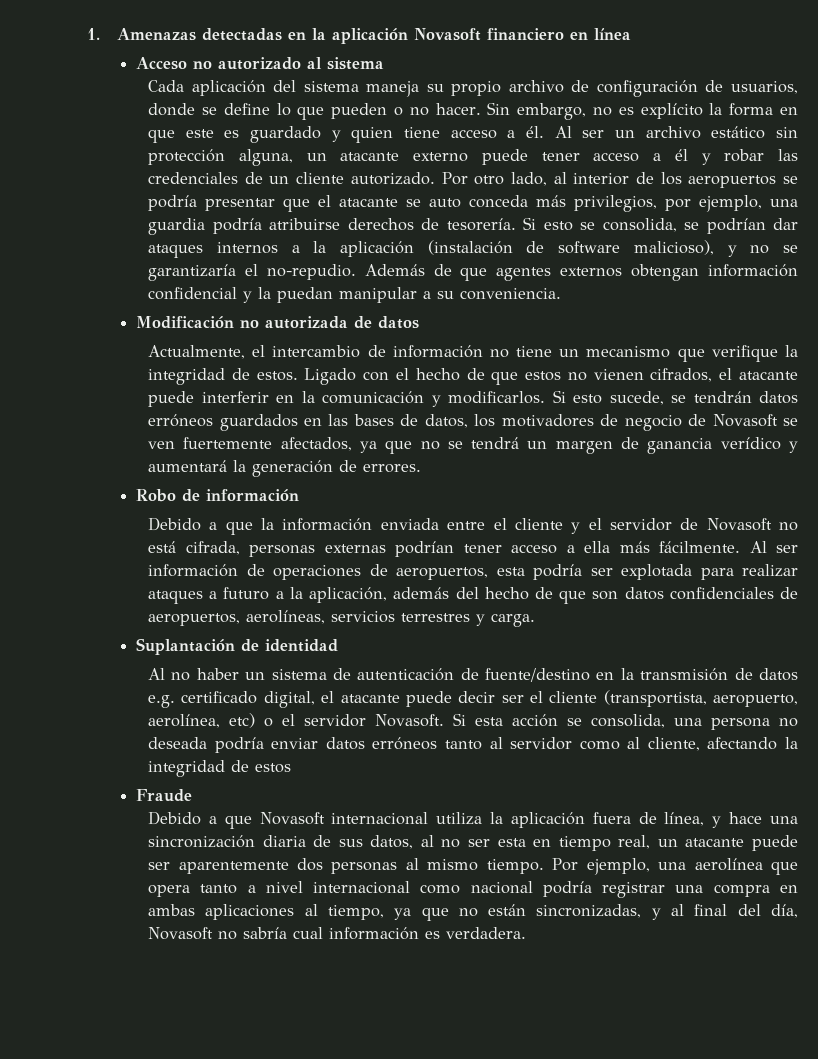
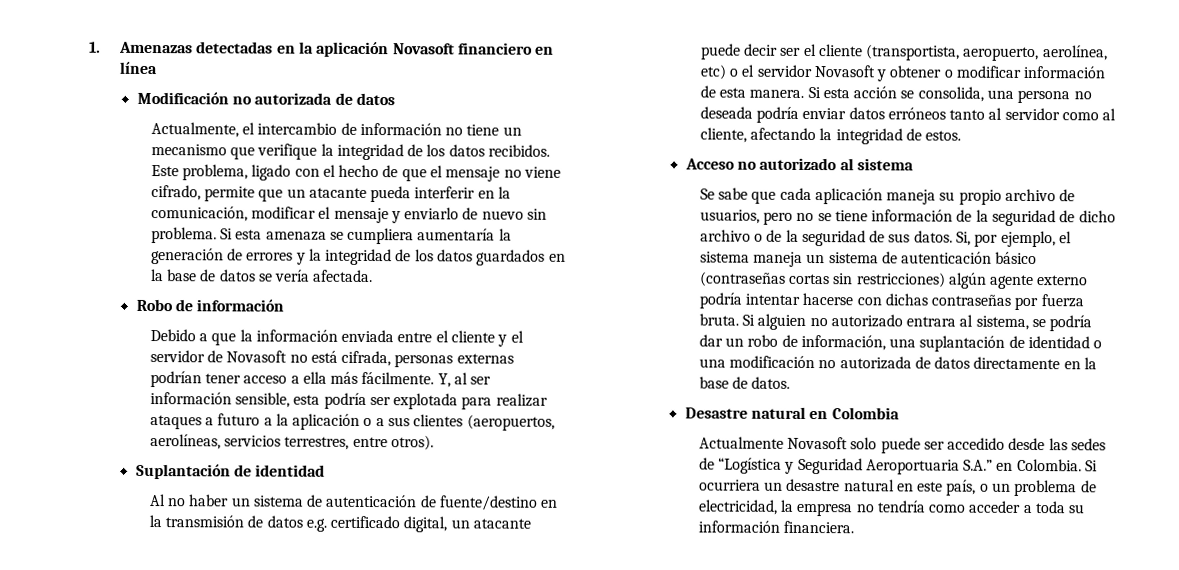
- Acceso no autorizado al sistema
- Cada aplicación del sistema maneja su propio archivo de configuración de usuarios, donde se define lo que pueden o no hacer. Sin embargo, no es explícito la forma en que este es guardado y quien tiene acceso a él. Al ser un archivo estático sin protección alguna, un atacante externo puede tener acceso a él y robar las credenciales de un cliente autorizado. Por otro lado, al interior de los aeropuertos se podría presentar que el atacante se auto conceda más privilegios, por ejemplo, una guardia podría atribuirse derechos de tesorería. Si esto se consolida, se podrían dar ataques internos a la aplicación (instalación de software malicioso), y no se garantizaría el no-repudio. Además de que agentes externos obtengan información confidencial y la puedan manipular a su conveniencia.
- Actualmente, el intercambio de información no tiene un mecanismo que verifique la integridad de estos. Ligado con el hecho de que estos no vienen cifrados, el atacante puede interferir en la comunicación y modificarlos. Si esto sucede, se tendrán datos erróneos guardados en las bases de datos, los motivadores de negocio de Novasoft se ven fuertemente afectados, ya que no se tendrá un margen de ganancia verídico y aumentará la generación de errores.
+ Actualmente, el intercambio de información no tiene un mecanismo que verifique la integridad de los datos recibidos. Este problema, ligado con el hecho de que el mensaje no viene cifrado, permite que un atacante pueda interferir en la comunicación, modificar el mensaje y enviarlo de nuevo sin problema. Si esta amenaza se cumpliera aumentaría la generación de errores y la integridad de los datos guardados en la base de datos se vería afectada.
- Al ser información de operaciones de aeropuertos, esta podría ser explotada para realizar ataques a futuro a la aplicación, además del hecho de que son datos confidenciales de aeropuertos, aerolíneas, servicios terrestres y carga.
+ Y, al ser información sensible, esta podría ser explotada para realizar ataques a futuro a la aplicación o a sus clientes (aeropuertos, aerolíneas, servicios terrestres, entre otros).
- Al no haber un sistema de autenticación de fuente/destino en la transmisión de datos e.g. certificado digital, el atacante puede decir ser el cliente (transportista, aeropuerto, aerolínea, etc) o el servidor Novasoft.
+ Al no haber un sistema de autenticación de fuente/destino en la transmisión de datos e.g. certificado digital, un atacante puede decir ser el cliente (transportista, aeropuerto, aerolínea, etc) o el servidor Novasoft y obtener o modificar información de esta manera.
- Si esta acción se consolida, una persona no deseada podría enviar datos erróneos tanto al servidor como al cliente, afectando la integridad de estos
- Fraude
- Debido a que Novasoft internacional utiliza la aplicación fuera de línea, y hace una sincronización diaria de sus datos, al no ser esta en tiempo real, un atacante puede ser aparentemente dos personas al mismo tiempo. Por ejemplo, una aerolínea que opera tanto a nivel internacional como nacional podría registrar una compra en ambas aplicaciones al tiempo, ya que no están sincronizadas, y al final del día, Novasoft no sabría cual información es verdadera.
+ Si esta acción se consolida, una persona no deseada podría enviar datos erróneos tanto al servidor como al cliente, afectando la integridad de estos.
+ Acceso no autorizado al sistema
+ Se sabe que cada aplicación maneja su propio archivo de usuarios, pero no se tiene información de la seguridad de dicho archivo o de la seguridad de sus datos. Si, por ejemplo, el sistema maneja un sistema de autenticación básico (contraseñas cortas sin restricciones) algún agente externo podría intentar hacerse con dichas contraseñas por fuerza bruta. Si alguien no autorizado entrara al sistema, se podría dar un robo de información, una suplantación de identidad o una modificación no autorizada de datos directamente en la base de datos.
+ Desastre natural en Colombia
+ Actualmente Novasoft solo puede ser accedido desde las sedes de “Logística y Seguridad Aeroportuaria S.A.” en Colombia. Si ocurriera un desastre natural en este país, o un problema de electricidad, la empresa no tendría como acceder a toda su información financiera.

